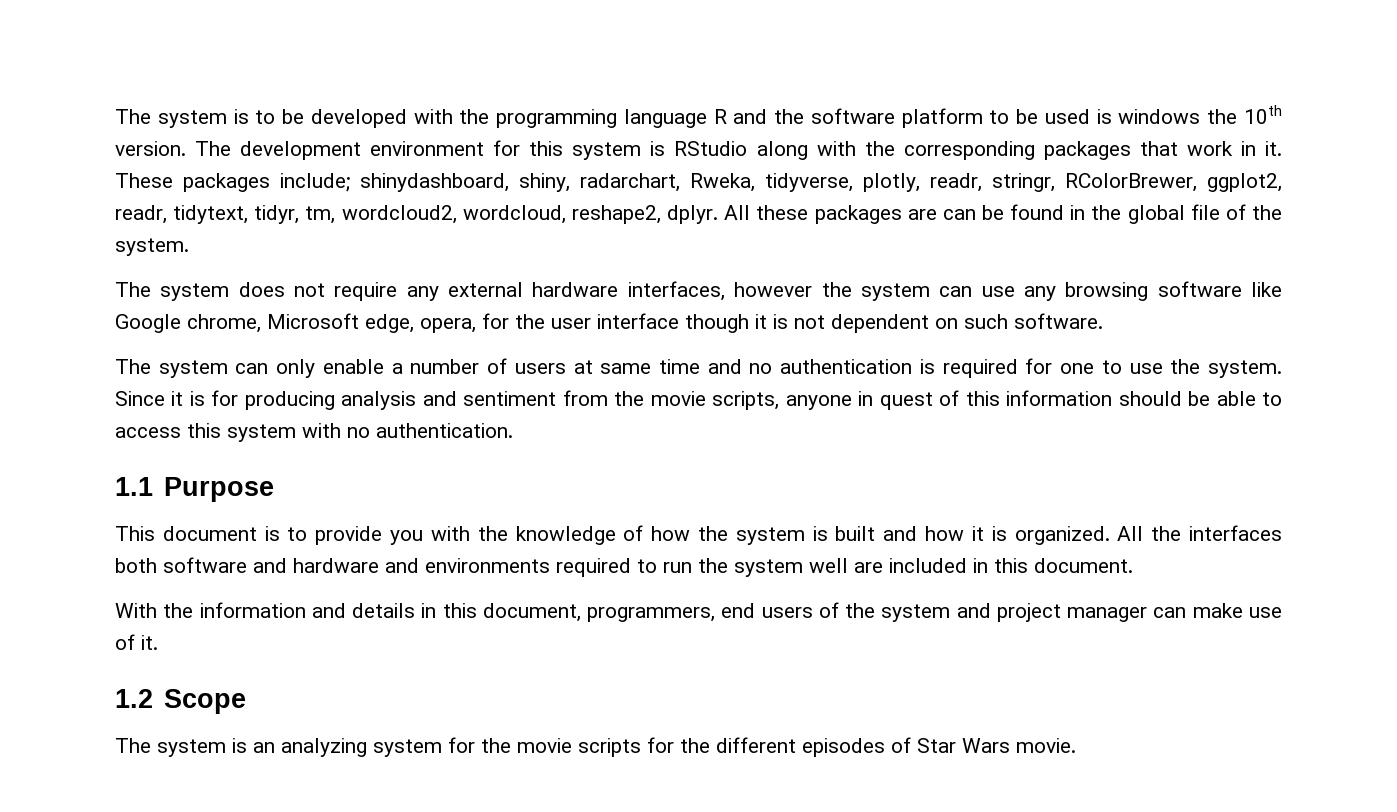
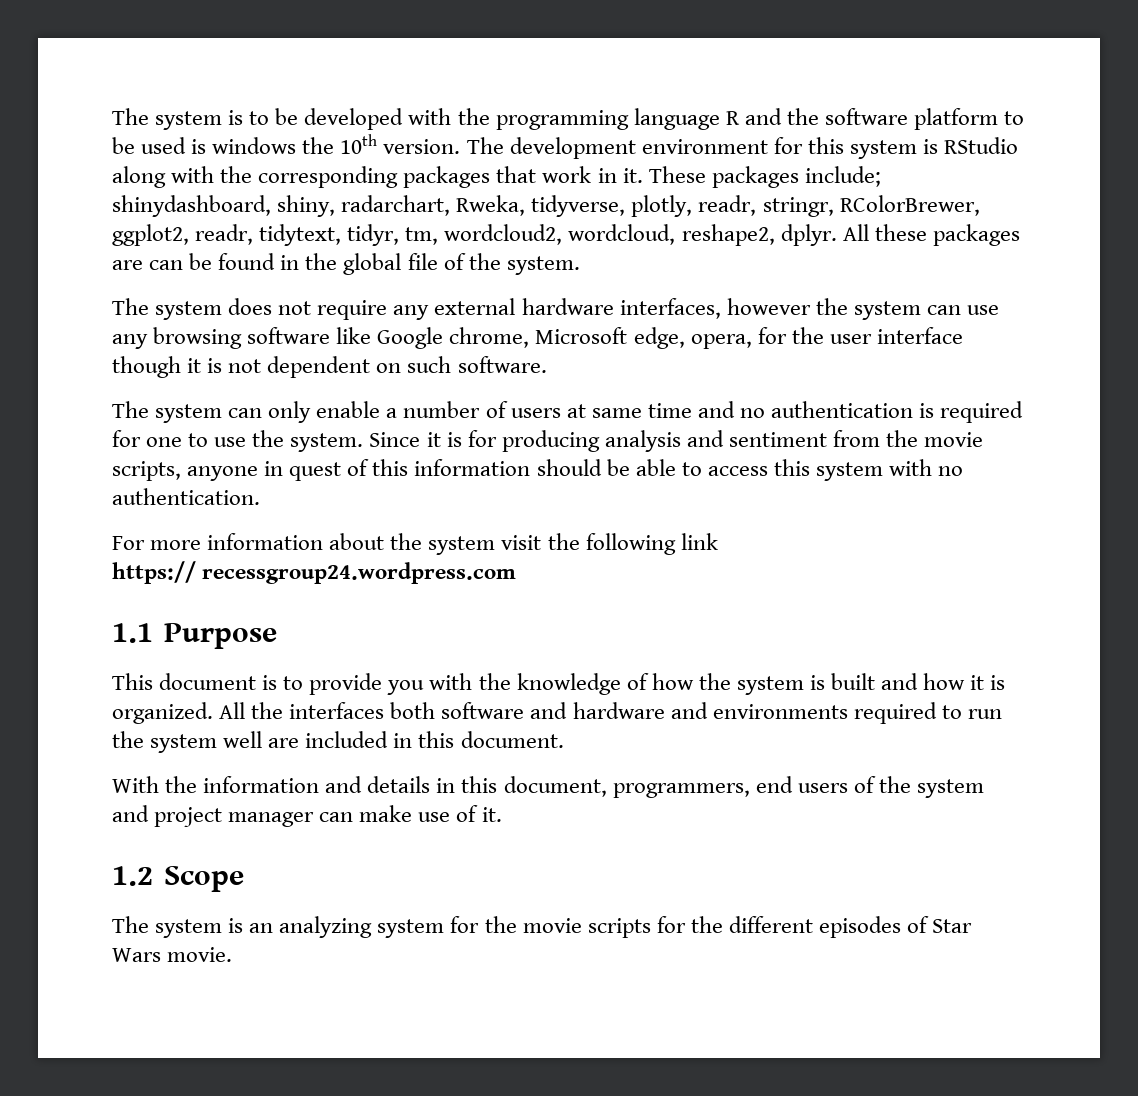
+ For more information about the system visit the following link
+ https:// recessgroup24.wordpress.com

